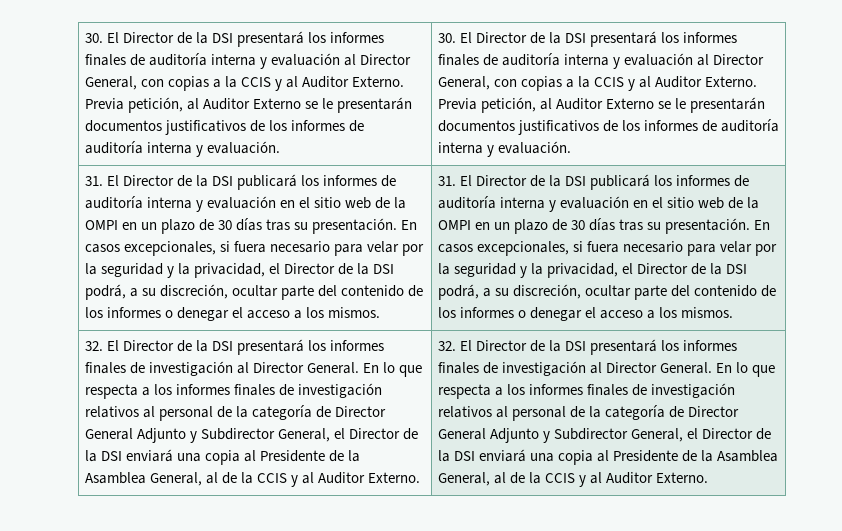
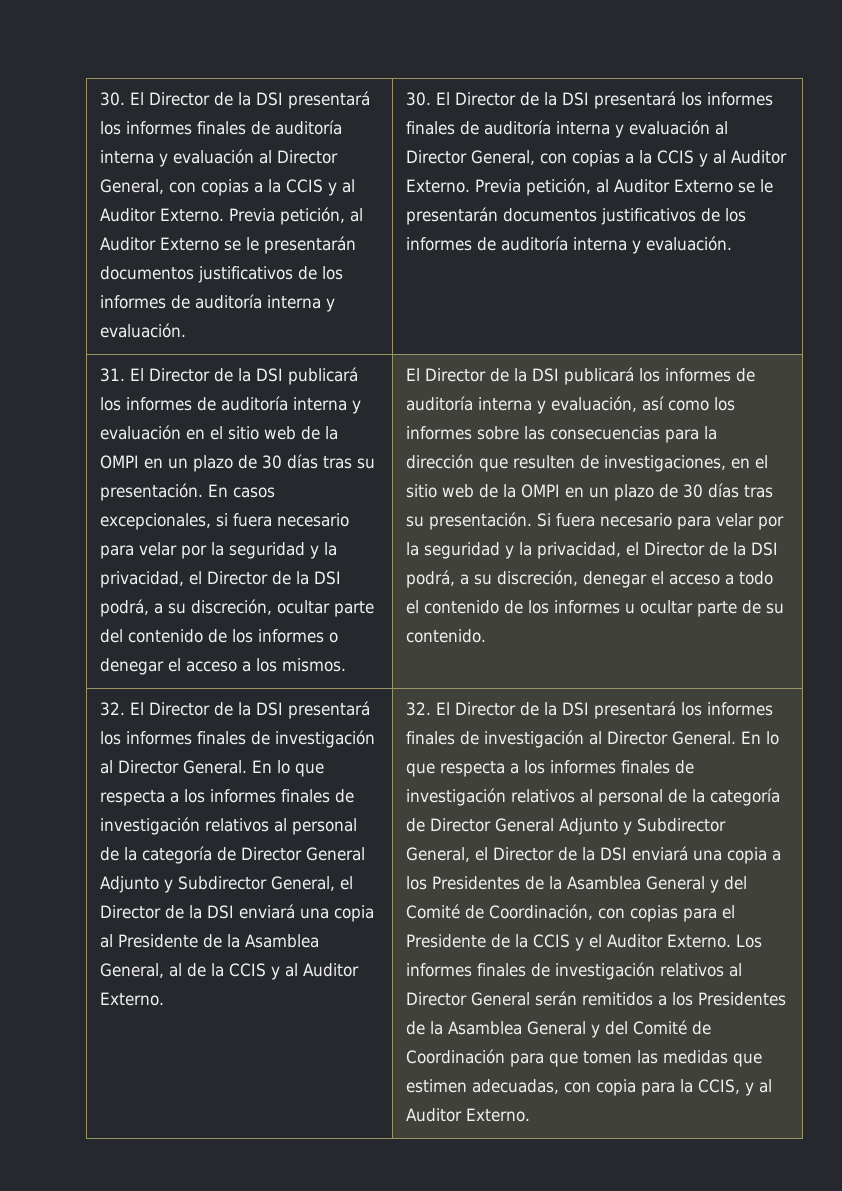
- En casos excepcionales, si fuera necesario para velar por la seguridad y la privacidad, el Director de la DSI podrá, a su discreción, ocultar parte del contenido de los informes o denegar el acceso a los mismos. | 31. El Director de la DSI publicará los informes de auditoría interna y evaluación en el sitio web de la OMPI en un plazo de 30 días tras su presentación. En casos excepcionales, si fuera necesario para velar por la seguridad y la privacidad, el Director de la DSI podrá, a su discreción, ocultar parte del contenido de los informes o denegar el acceso a los mismos.
+ En casos excepcionales, si fuera necesario para velar por la seguridad y la privacidad, el Director de la DSI podrá, a su discreción, ocultar parte del contenido de los informes o denegar el acceso a los mismos. | El Director de la DSI publicará los informes de auditoría interna y evaluación, así como los informes sobre las consecuencias para la dirección que resulten de investigaciones, en el sitio web de la OMPI en un plazo de 30 días tras su presentación. Si fuera necesario para velar por la seguridad y la privacidad, el Director de la DSI podrá, a su discreción, denegar el acceso a todo el contenido de los informes u ocultar parte de su contenido.
- En lo que respecta a los informes finales de investigación relativos al personal de la categoría de Director General Adjunto y Subdirector General, el Director de la DSI enviará una copia al Presidente de la Asamblea General, al de la CCIS y al Auditor Externo. | 32. El Director de la DSI presentará los informes finales de investigación al Director General. En lo que respecta a los informes finales de investigación relativos al personal de la categoría de Director General Adjunto y Subdirector General, el Director de la DSI enviará una copia al Presidente de la Asamblea General, al de la CCIS y al Auditor Externo.
+ En lo que respecta a los informes finales de investigación relativos al personal de la categoría de Director General Adjunto y Subdirector General, el Director de la DSI enviará una copia al Presidente de la Asamblea General, al de la CCIS y al Auditor Externo. | 32. El Director de la DSI presentará los informes finales de investigación al Director General. En lo que respecta a los informes finales de investigación relativos al personal de la categoría de Director General Adjunto y Subdirector General, el Director de la DSI enviará una copia a los Presidentes de la Asamblea General y del Comité de Coordinación, con copias para el Presidente de la CCIS y el Auditor Externo. Los informes finales de investigación relativos al Director General serán remitidos a los Presidentes de la Asamblea General y del Comité de Coordinación para que tomen las medidas que estimen adecuadas, con copia para la CCIS, y al Auditor Externo.

